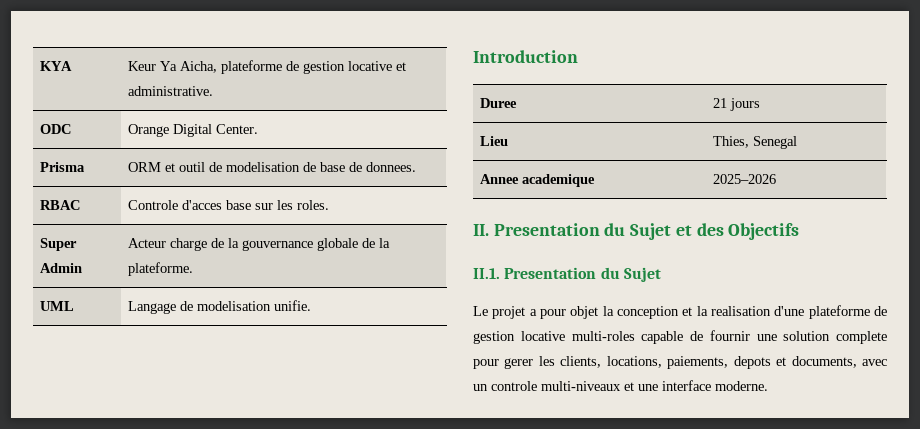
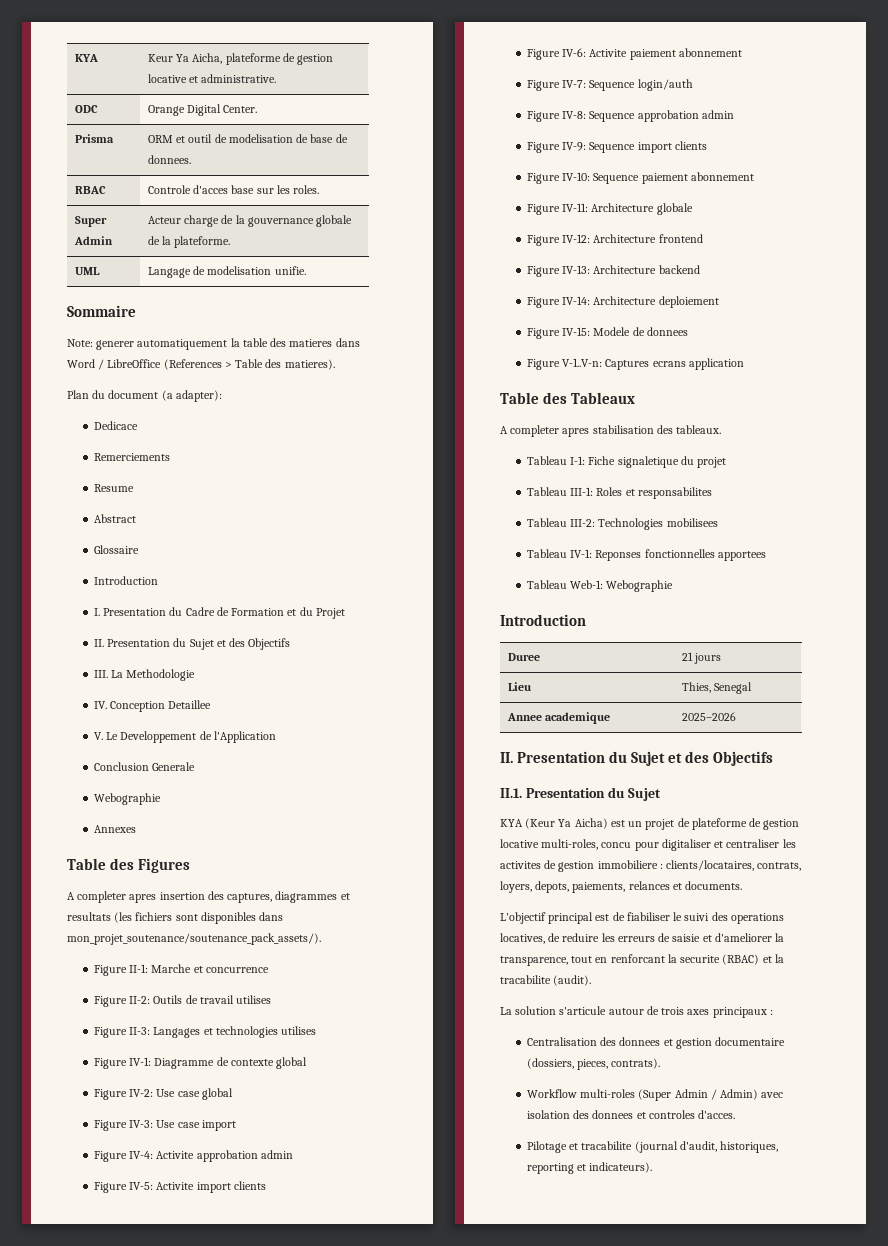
+ Sommaire
+ Note: generer automatiquement la table des matieres dans Word / LibreOffice (References > Table des matieres).
+ Plan du document (a adapter):
+ Dedicace
+ Remerciements
+ Resume
+ Abstract
+ Glossaire
+ Introduction
+ I. Presentation du Cadre de Formation et du Projet
+ II. Presentation du Sujet et des Objectifs
+ III. La Methodologie
+ IV. Conception Detaillee
+ V. Le Developpement de l'Application
+ Conclusion Generale
+ Webographie
+ Annexes
+ Table des Figures
+ A completer apres insertion des captures, diagrammes et resultats (les fichiers sont disponibles dans mon_projet_soutenance/soutenance_pack_assets/).
+ Figure II-1: Marche et concurrence
+ Figure II-2: Outils de travail utilises
+ Figure II-3: Langages et technologies utilises
+ Figure IV-1: Diagramme de contexte global
+ Figure IV-2: Use case global
+ Figure IV-3: Use case import
+ Figure IV-4: Activite approbation admin
+ Figure IV-5: Activite import clients
+ Figure IV-6: Activite paiement abonnement
+ Figure IV-7: Sequence login/auth
+ Figure IV-8: Sequence approbation admin
+ Figure IV-9: Sequence import clients
+ Figure IV-10: Sequence paiement abonnement
+ Figure IV-11: Architecture globale
+ Figure IV-12: Architecture frontend
+ Figure IV-13: Architecture backend
+ Figure IV-14: Architecture deploiement
+ Figure IV-15: Modele de donnees
+ Figure V-1..V-n: Captures ecrans application
+ Table des Tableaux
+ A completer apres stabilisation des tableaux.
+ Tableau I-1: Fiche signaletique du projet
+ Tableau III-1: Roles et responsabilites
+ Tableau III-2: Technologies mobilisees
+ Tableau IV-1: Reponses fonctionnelles apportees
+ Tableau Web-1: Webographie
- Le projet a pour objet la conception et la realisation d'une plateforme de gestion locative multi-roles capable de fournir une solution complete pour gerer les clients, locations, paiements, depots et documents, avec un controle multi-niveaux et une interface moderne.
+ KYA (Keur Ya Aicha) est un projet de plateforme de gestion locative multi-roles, concu pour digitaliser et centraliser les activites de gestion immobiliere : clients/locataires, contrats, loyers, depots, paiements, relances et documents.
+ L'objectif principal est de fiabiliser le suivi des operations locatives, de reduire les erreurs de saisie et d'ameliorer la transparence, tout en renforcant la securite (RBAC) et la tracabilite (audit).
+ La solution s'articule autour de trois axes principaux :
+ Centralisation des donnees et gestion documentaire (dossiers, pieces, contrats).
+ Workflow multi-roles (Super Admin / Admin) avec isolation des donnees et controles d'acces.
+ Pilotage et tracabilite (journal d'audit, historiques, reporting et indicateurs).

